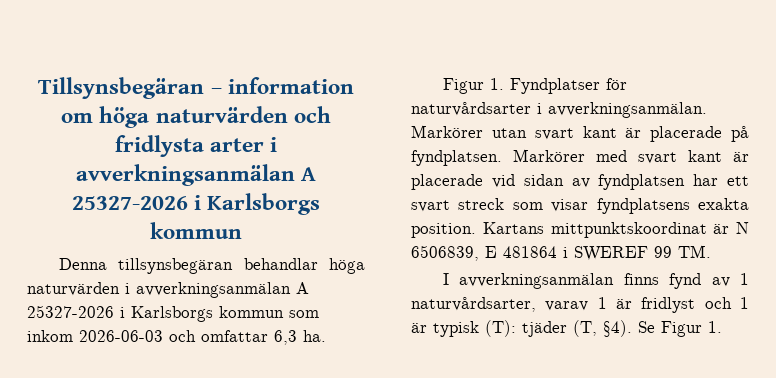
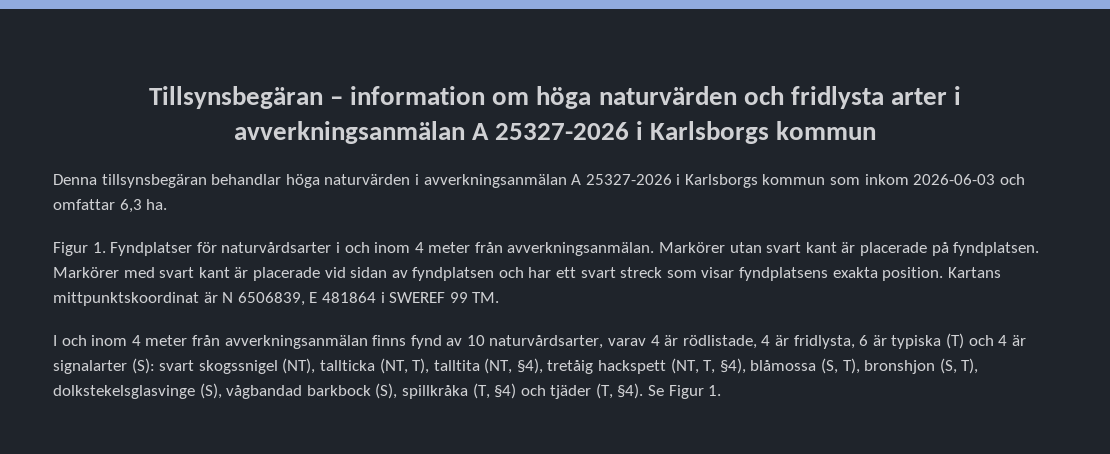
- Figur 1. Fyndplatser för naturvårdsarter i avverkningsanmälan.
+ Figur 1. Fyndplatser för naturvårdsarter i och inom 4 meter från avverkningsanmälan.
- Markörer med svart kant är placerade vid sidan av fyndplatsen har ett svart streck som visar fyndplatsens exakta position.
+ Markörer med svart kant är placerade vid sidan av fyndplatsen och har ett svart streck som visar fyndplatsens exakta position.
- I avverkningsanmälan finns fynd av 1 naturvårdsarter, varav 1 är fridlyst och 1 är typisk (T): tjäder (T, §4).
+ I och inom 4 meter från avverkningsanmälan finns fynd av 10 naturvårdsarter, varav 4 är rödlistade, 4 är fridlysta, 6 är typiska (T) och 4 är signalarter (S): svart skogssnigel (NT), tallticka (NT, T), talltita (NT, §4), tretåig hackspett (NT, T, §4), blåmossa (S, T), bronshjon (S, T), dolkstekelsglasvinge (S), vågbandad barkbock (S), spillkråka (T, §4) och tjäder (T, §4).

